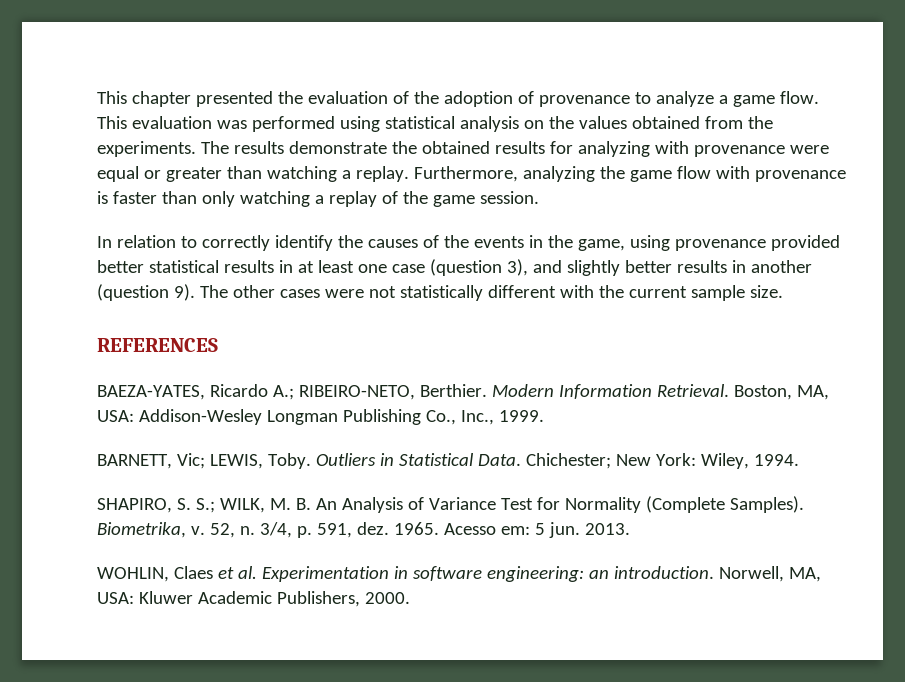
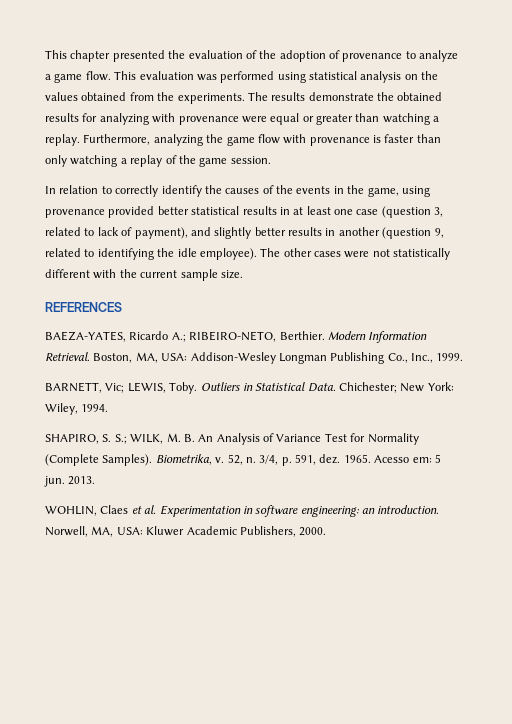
- In relation to correctly identify the causes of the events in the game, using provenance provided better statistical results in at least one case (question 3), and slightly better results in another (question 9).
+ In relation to correctly identify the causes of the events in the game, using provenance provided better statistical results in at least one case (question 3, related to lack of payment), and slightly better results in another (question 9, related to identifying the idle employee).

